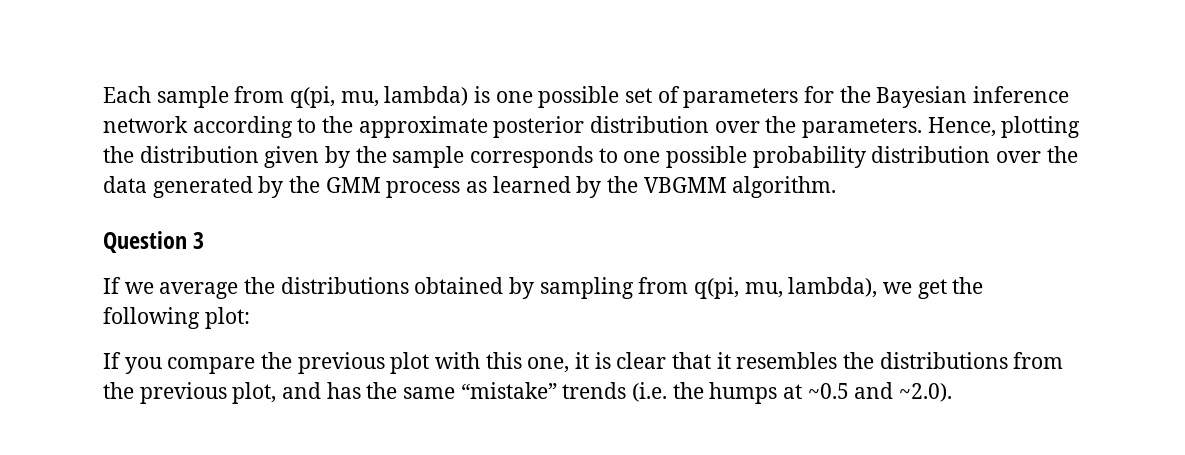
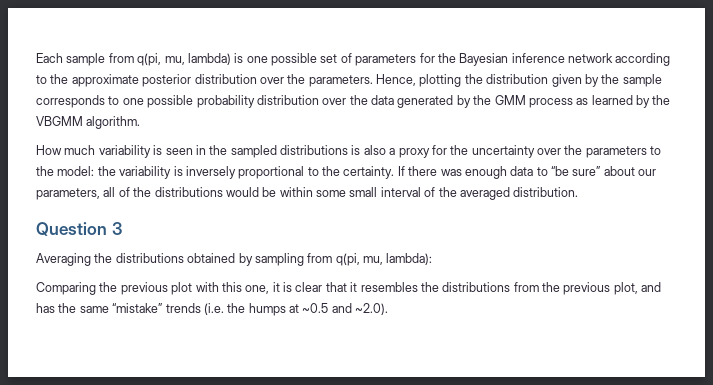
+ How much variability is seen in the sampled distributions is also a proxy for the uncertainty over the parameters to the model: the variability is inversely proportional to the certainty. If there was enough data to “be sure” about our parameters, all of the distributions would be within some small interval of the averaged distribution.
- If we average the distributions obtained by sampling from q(pi, mu, lambda), we get the following plot:
- If you compare the previous plot with this one, it is clear that it resembles the distributions from the previous plot, and has the same “mistake” trends (i.e. the humps at ~0.5 and ~2.0).
+ Averaging the distributions obtained by sampling from q(pi, mu, lambda):
+ Comparing the previous plot with this one, it is clear that it resembles the distributions from the previous plot, and has the same “mistake” trends (i.e. the humps at ~0.5 and ~2.0).

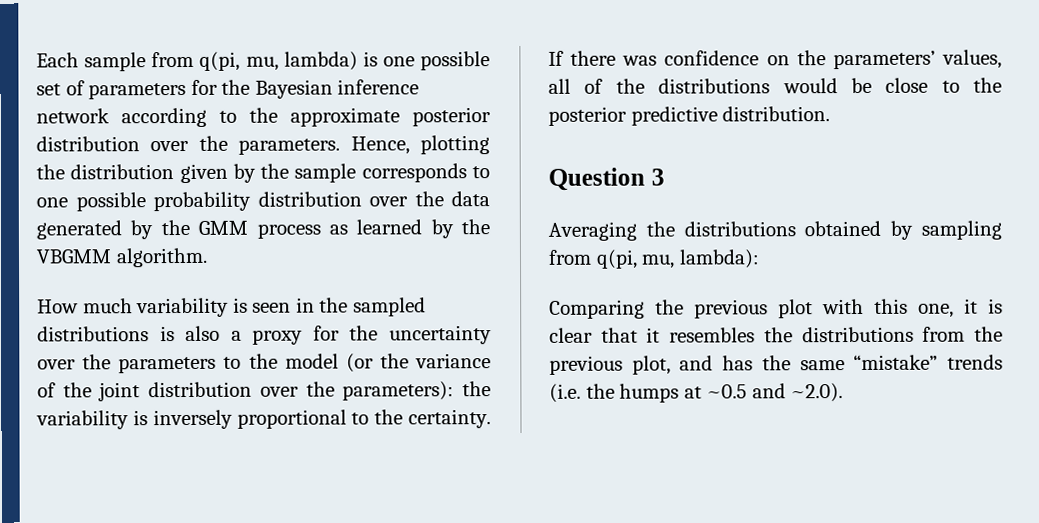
- How much variability is seen in the sampled distributions is also a proxy for the uncertainty over the parameters to the model: the variability is inversely proportional to the certainty.
+ How much variability is seen in the sampled distributions is also a proxy for the uncertainty over the parameters to the model (or the variance of the joint distribution over the parameters): the variability is inversely proportional to the certainty.
- If there was enough data to “be sure” about our parameters, all of the distributions would be within some small interval of the averaged distribution.
+ If there was confidence on the parameters’ values, all of the distributions would be close to the posterior predictive distribution.

